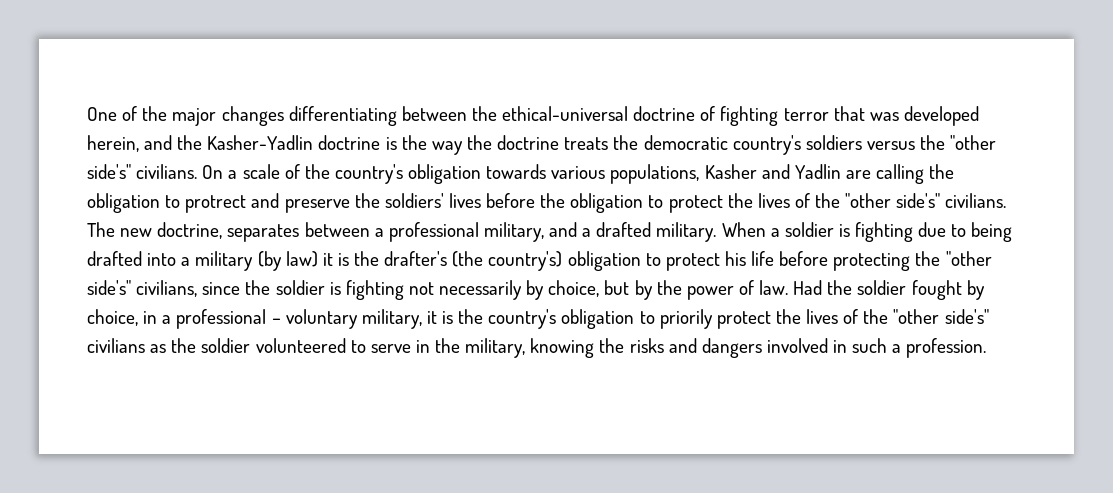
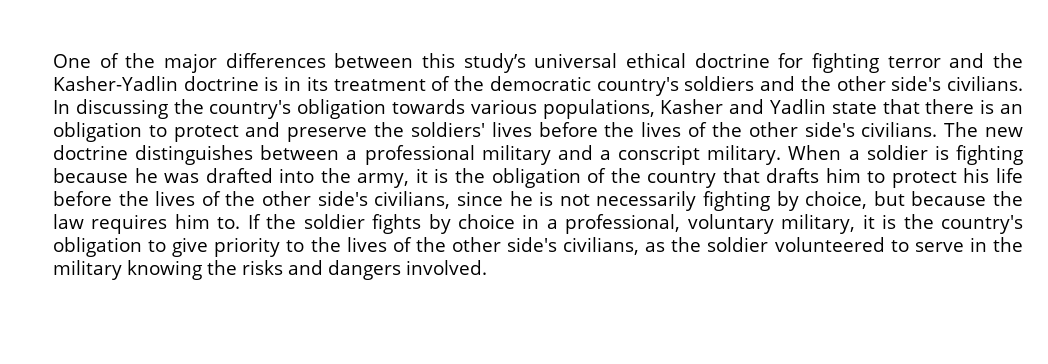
- One of the major changes differentiating between the ethical-universal doctrine of fighting terror that was developed herein, and the Kasher-Yadlin doctrine is the way the doctrine treats the democratic country's soldiers versus the "other side's" civilians. On a scale of the country's obligation towards various populations, Kasher and Yadlin are calling the obligation to protrect and preserve the soldiers' lives before the obligation to protect the lives of the "other side's" civilians.
+ One of the major differences between this study’s universal ethical doctrine for fighting terror and the Kasher-Yadlin doctrine is in its treatment of the democratic country's soldiers and the other side's civilians. In discussing the country's obligation towards various populations, Kasher and Yadlin state that there is an obligation to protect and preserve the soldiers' lives before the lives of the other side's civilians.
- The new doctrine, separates between a professional military, and a drafted military.
+ The new doctrine distinguishes between a professional military and a conscript military.
- When a soldier is fighting due to being drafted into a military (by law) it is the drafter's (the country's) obligation to protect his life before protecting the "other side's" civilians, since the soldier is fighting not necessarily by choice, but by the power of law. Had the soldier fought by choice, in a professional – voluntary military, it is the country's obligation to priorily protect the lives of the "other side's" civilians as the soldier volunteered to serve in the military, knowing the risks and dangers involved in such a profession.
+ When a soldier is fighting because he was drafted into the army, it is the obligation of the country that drafts him to protect his life before the lives of the other side's civilians, since he is not necessarily fighting by choice, but because the law requires him to. If the soldier fights by choice in a professional, voluntary military, it is the country's obligation to give priority to the lives of the other side's civilians, as the soldier volunteered to serve in the military knowing the risks and dangers involved.

